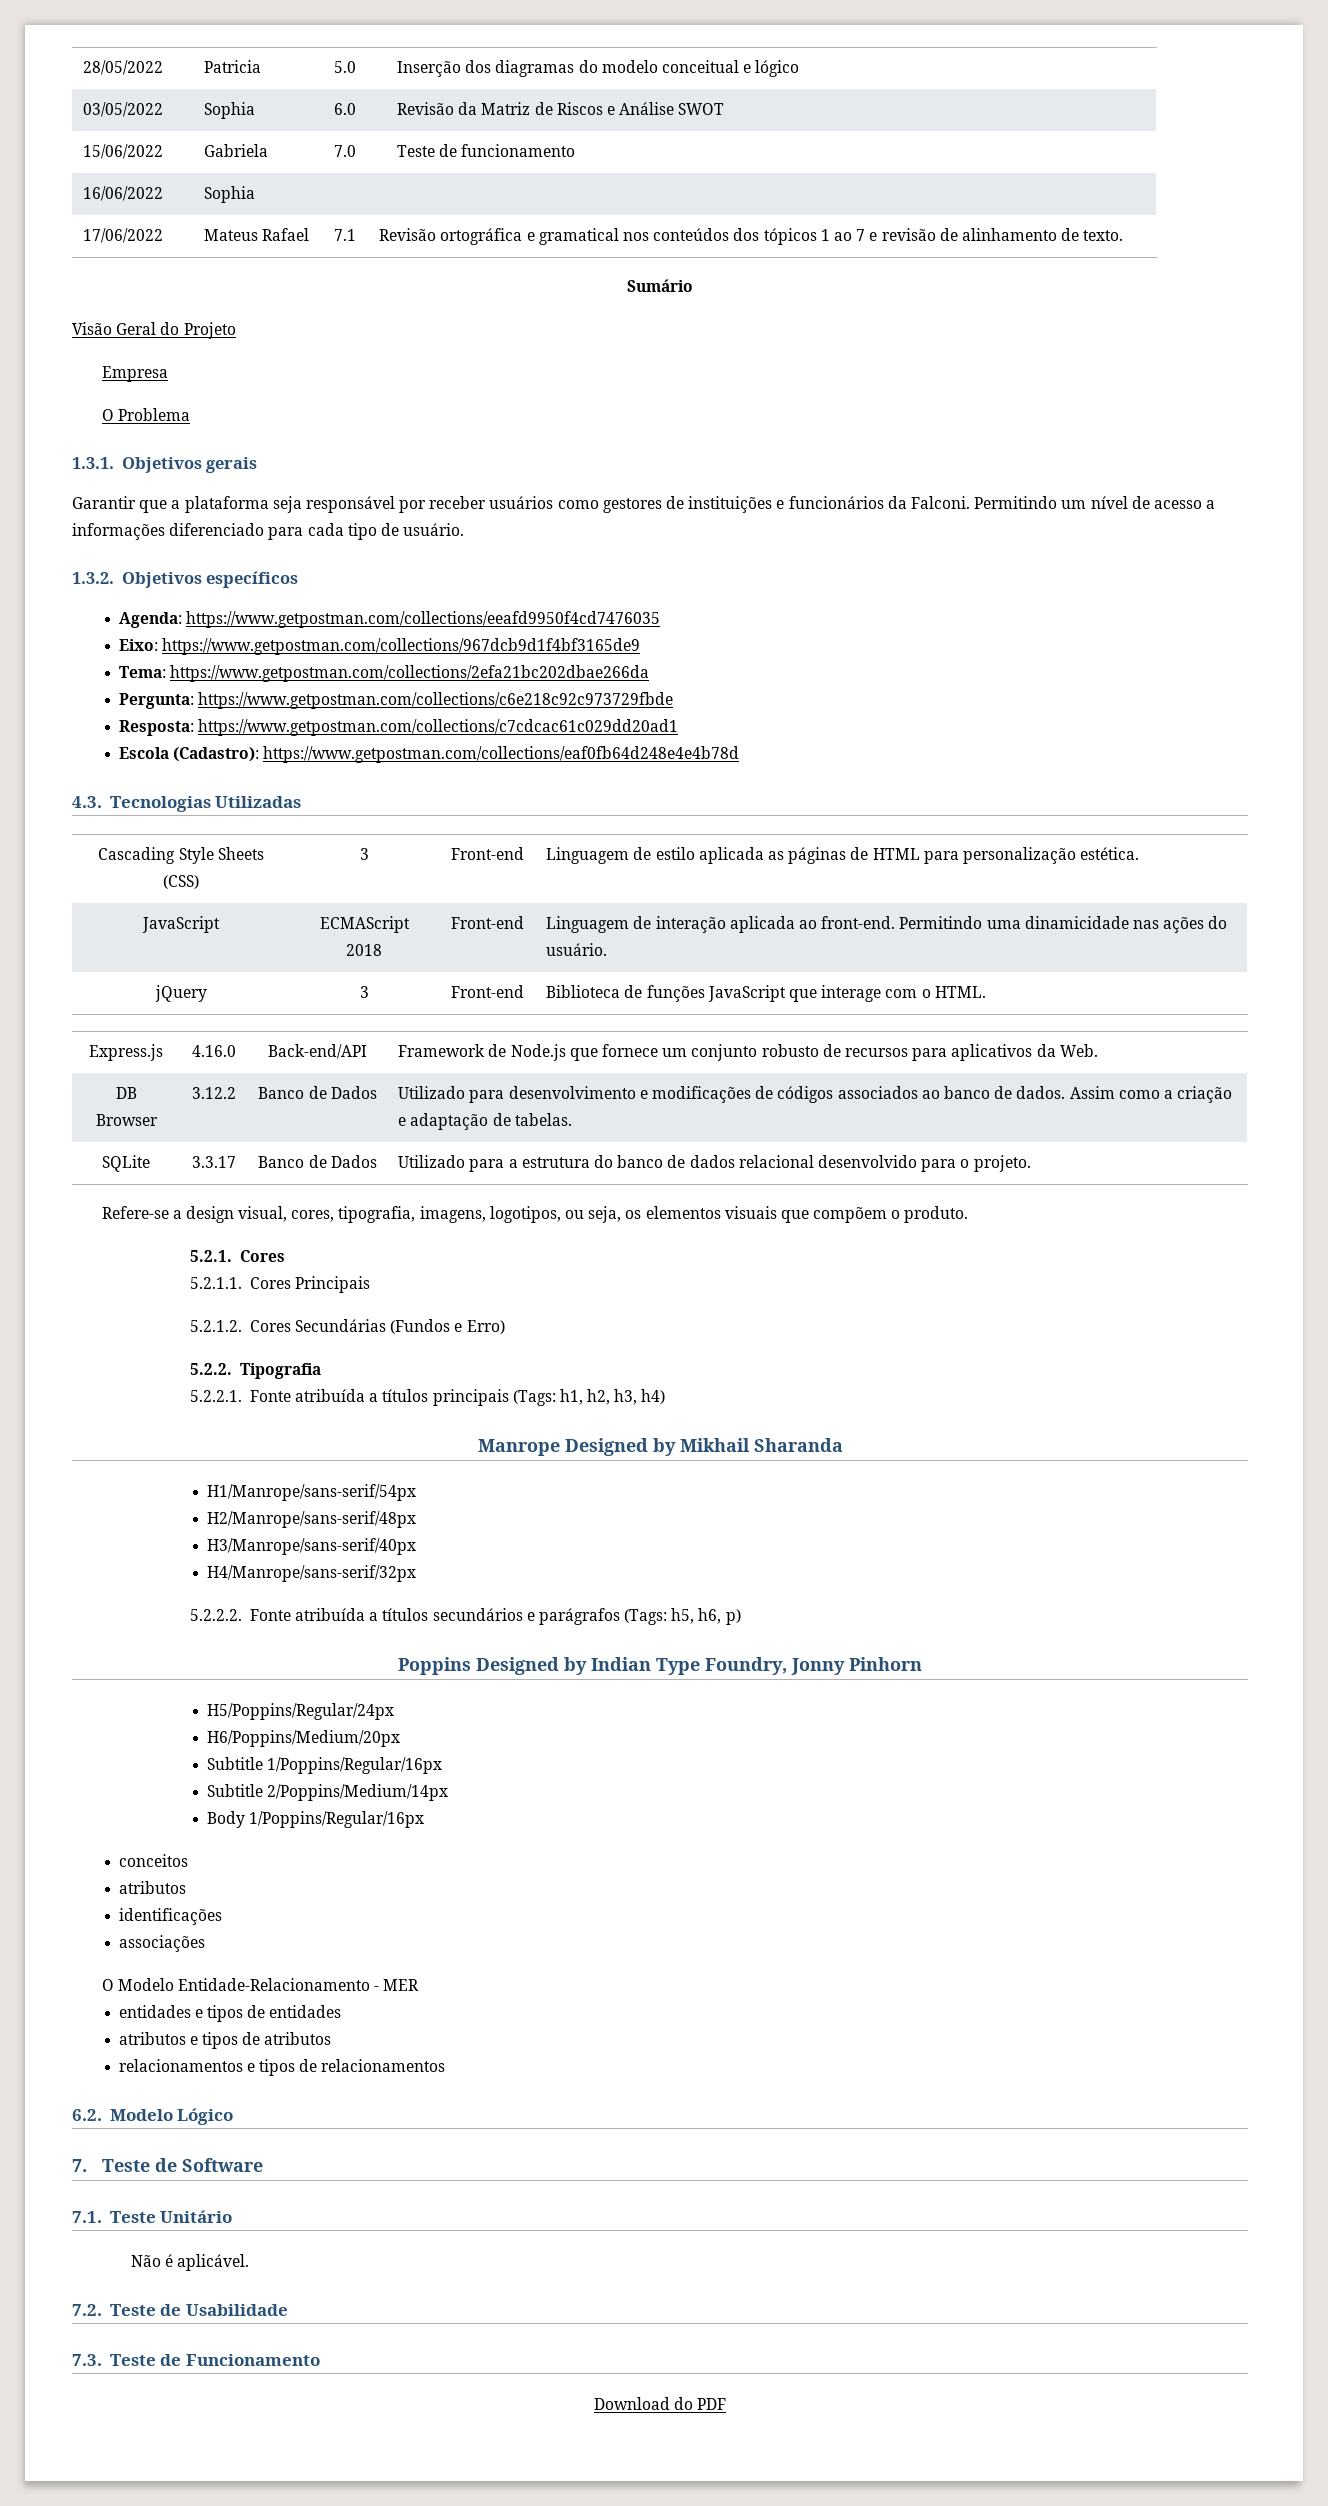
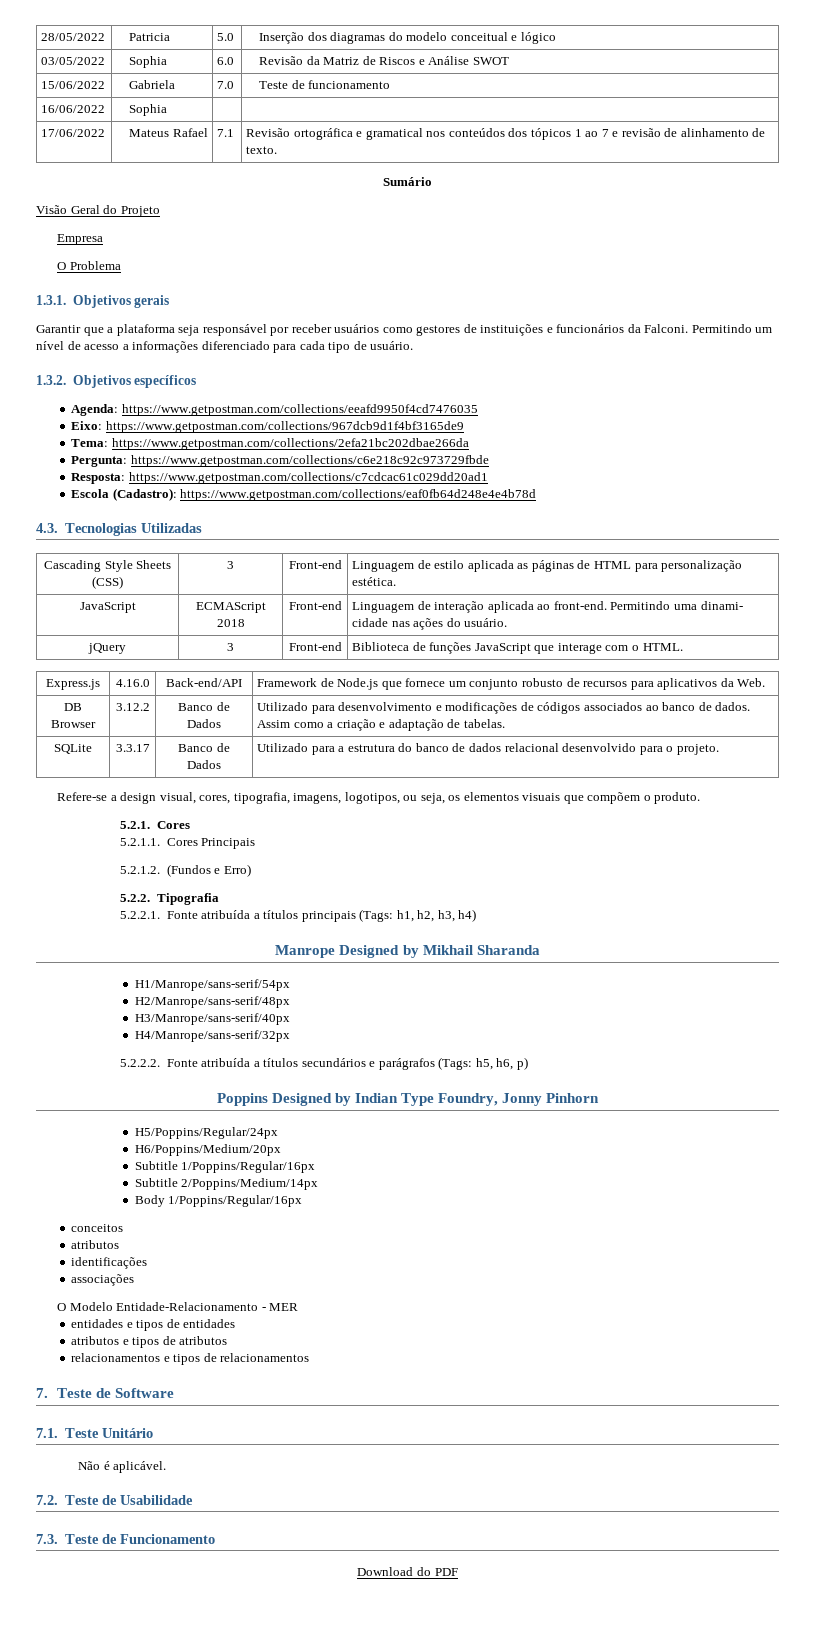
- JavaScript | ECMAScript 2018 | Front-end | Linguagem de interação aplicada ao front-end. Permitindo uma dinamicidade nas ações do usuário.
+ JavaScript | ECMAScript 2018 | Front-end | Linguagem de interação aplicada ao front-end. Permitindo uma dinami- cidade nas ações do usuário.
- 5.2.1.2. Cores Secundárias (Fundos e Erro)
+ 5.2.1.2. (Fundos e Erro)
- 6.2. Modelo Lógico

